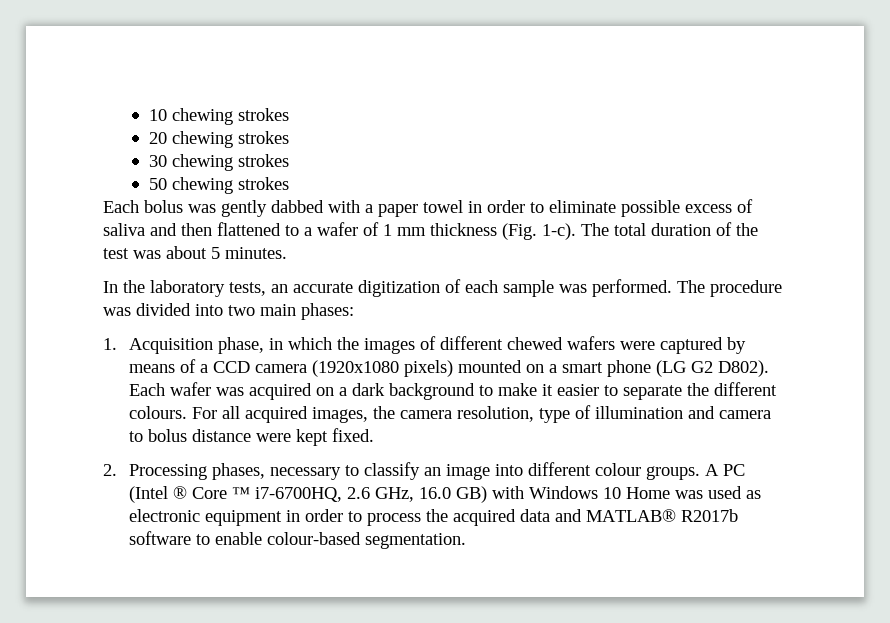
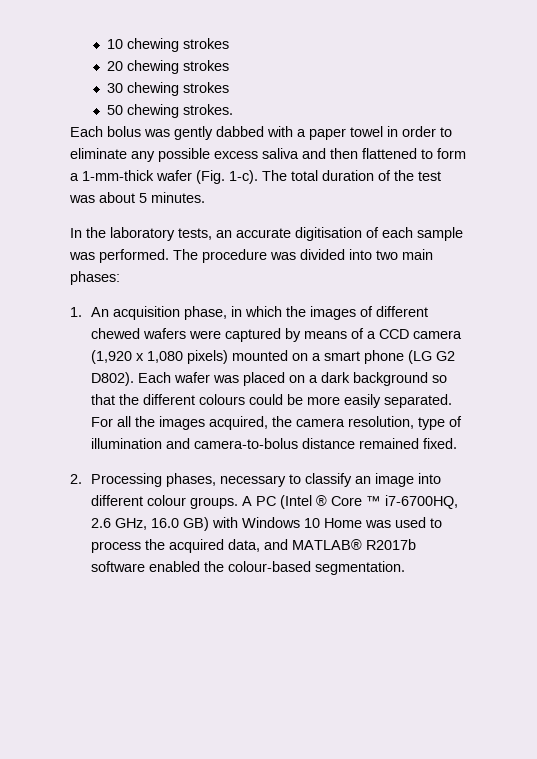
- 50 chewing strokes
+ 50 chewing strokes.
- Each bolus was gently dabbed with a paper towel in order to eliminate possible excess of saliva and then flattened to a wafer of 1 mm thickness (Fig. 1-c).
+ Each bolus was gently dabbed with a paper towel in order to eliminate any possible excess saliva and then flattened to form a 1-mm-thick wafer (Fig. 1-c).
- In the laboratory tests, an accurate digitization of each sample was performed.
+ In the laboratory tests, an accurate digitisation of each sample was performed.
- 1. Acquisition phase, in which the images of different chewed wafers were captured by means of a CCD camera (1920x1080 pixels) mounted on a smart phone (LG G2 D802).
+ 1. An acquisition phase, in which the images of different chewed wafers were captured by means of a CCD camera (1,920 x 1,080 pixels) mounted on a smart phone (LG G2 D802).
- Each wafer was acquired on a dark background to make it easier to separate the different colours. For all acquired images, the camera resolution, type of illumination and camera to bolus distance were kept fixed.
+ Each wafer was placed on a dark background so that the different colours could be more easily separated. For all the images acquired, the camera resolution, type of illumination and camera-to-bolus distance remained fixed.
- A PC (Intel ® Core ™ i7-6700HQ, 2.6 GHz, 16.0 GB) with Windows 10 Home was used as electronic equipment in order to process the acquired data and MATLAB® R2017b software to enable colour-based segmentation.
+ A PC (Intel ® Core ™ i7-6700HQ, 2.6 GHz, 16.0 GB) with Windows 10 Home was used to process the acquired data, and MATLAB® R2017b software enabled the colour-based segmentation.

